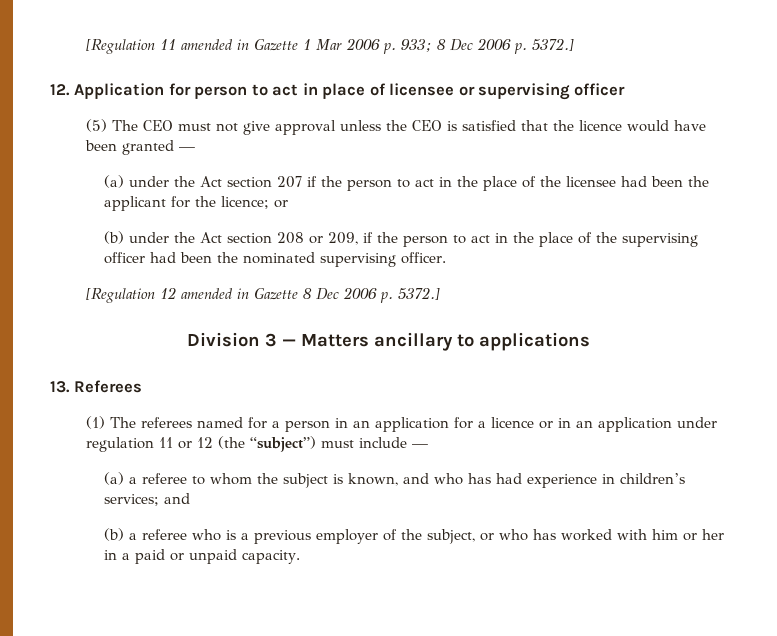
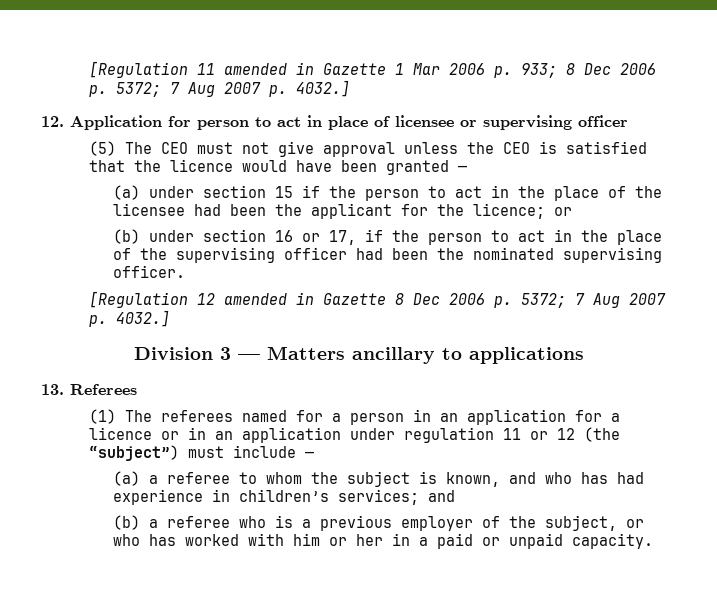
- [Regulation 11 amended in Gazette 1 Mar 2006 p. 933; 8 Dec 2006 p. 5372.]
+ [Regulation 11 amended in Gazette 1 Mar 2006 p. 933; 8 Dec 2006 p. 5372; 7 Aug 2007 p. 4032.]
- (a) under the Act section 207 if the person to act in the place of the licensee had been the applicant for the licence; or
+ (a) under section 15 if the person to act in the place of the licensee had been the applicant for the licence; or
- (b) under the Act section 208 or 209, if the person to act in the place of the supervising officer had been the nominated supervising officer.
+ (b) under section 16 or 17, if the person to act in the place of the supervising officer had been the nominated supervising officer.
- [Regulation 12 amended in Gazette 8 Dec 2006 p. 5372.]
+ [Regulation 12 amended in Gazette 8 Dec 2006 p. 5372; 7 Aug 2007 p. 4032.]

